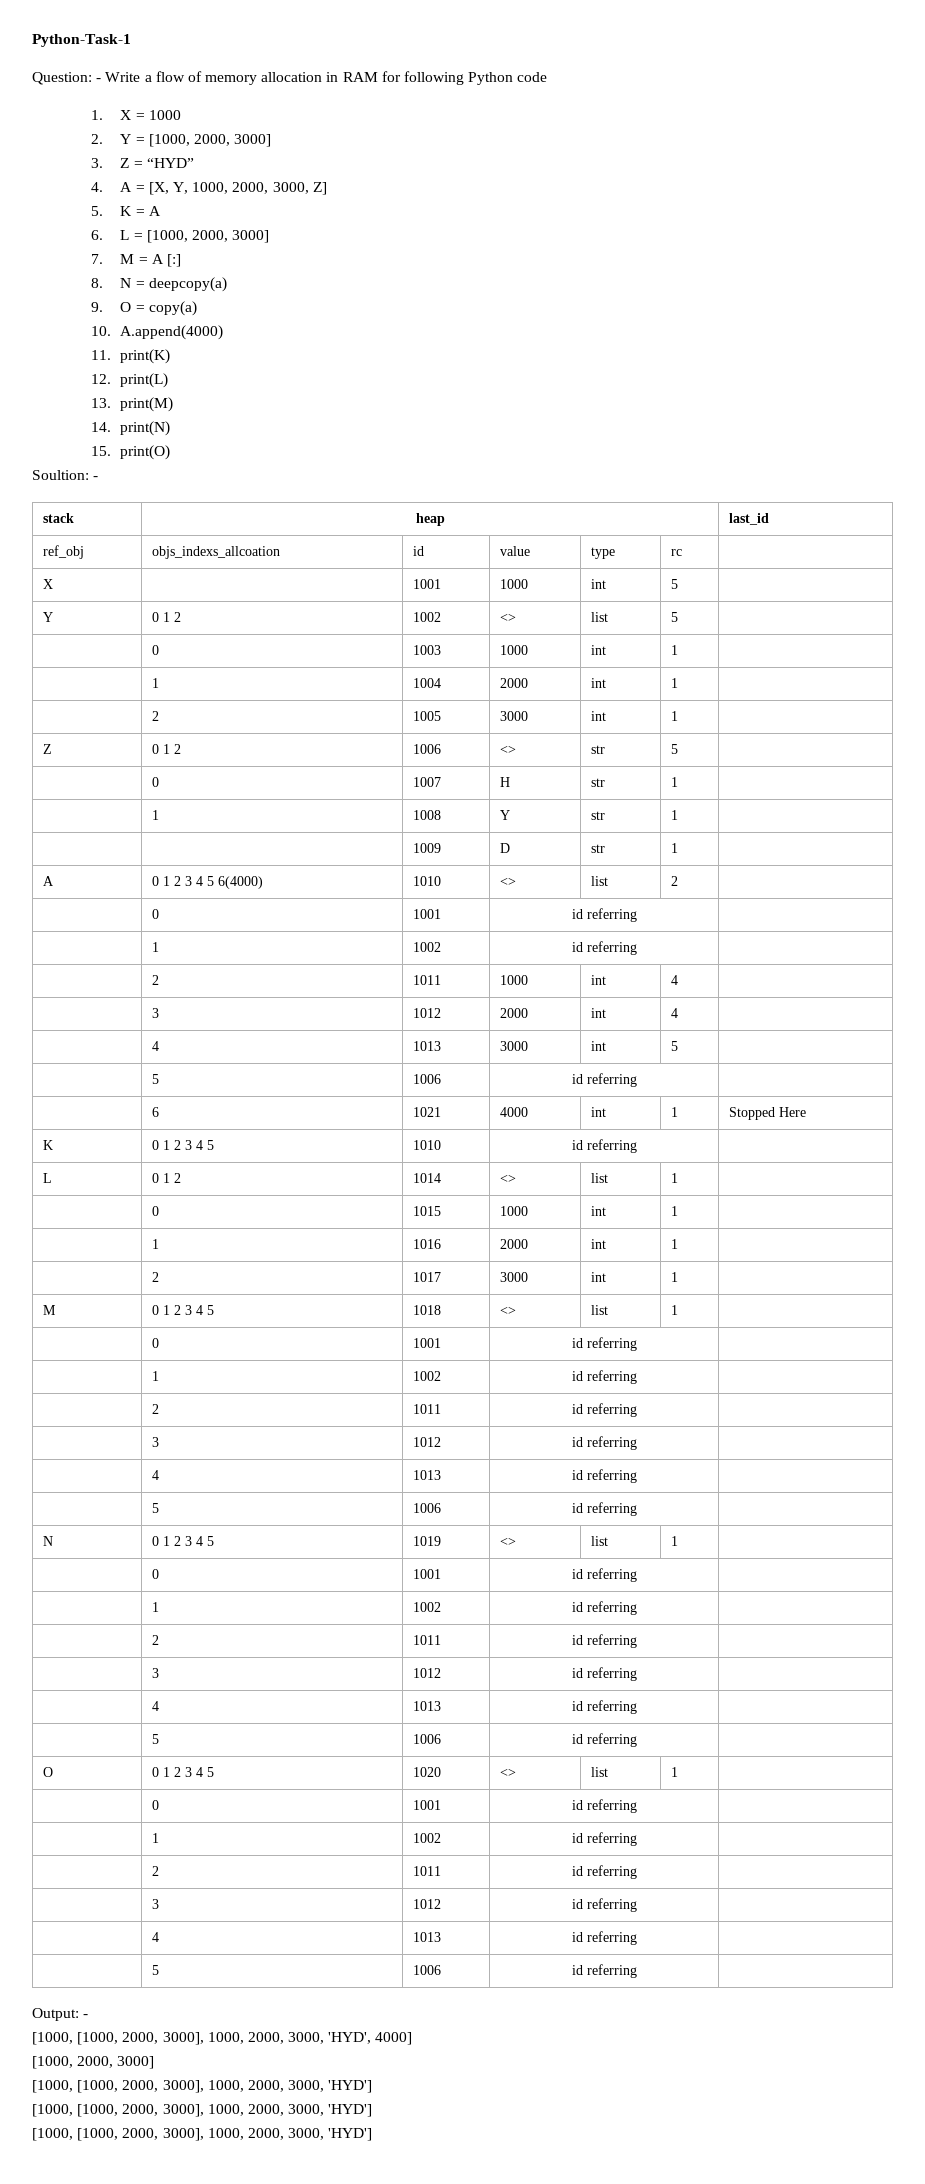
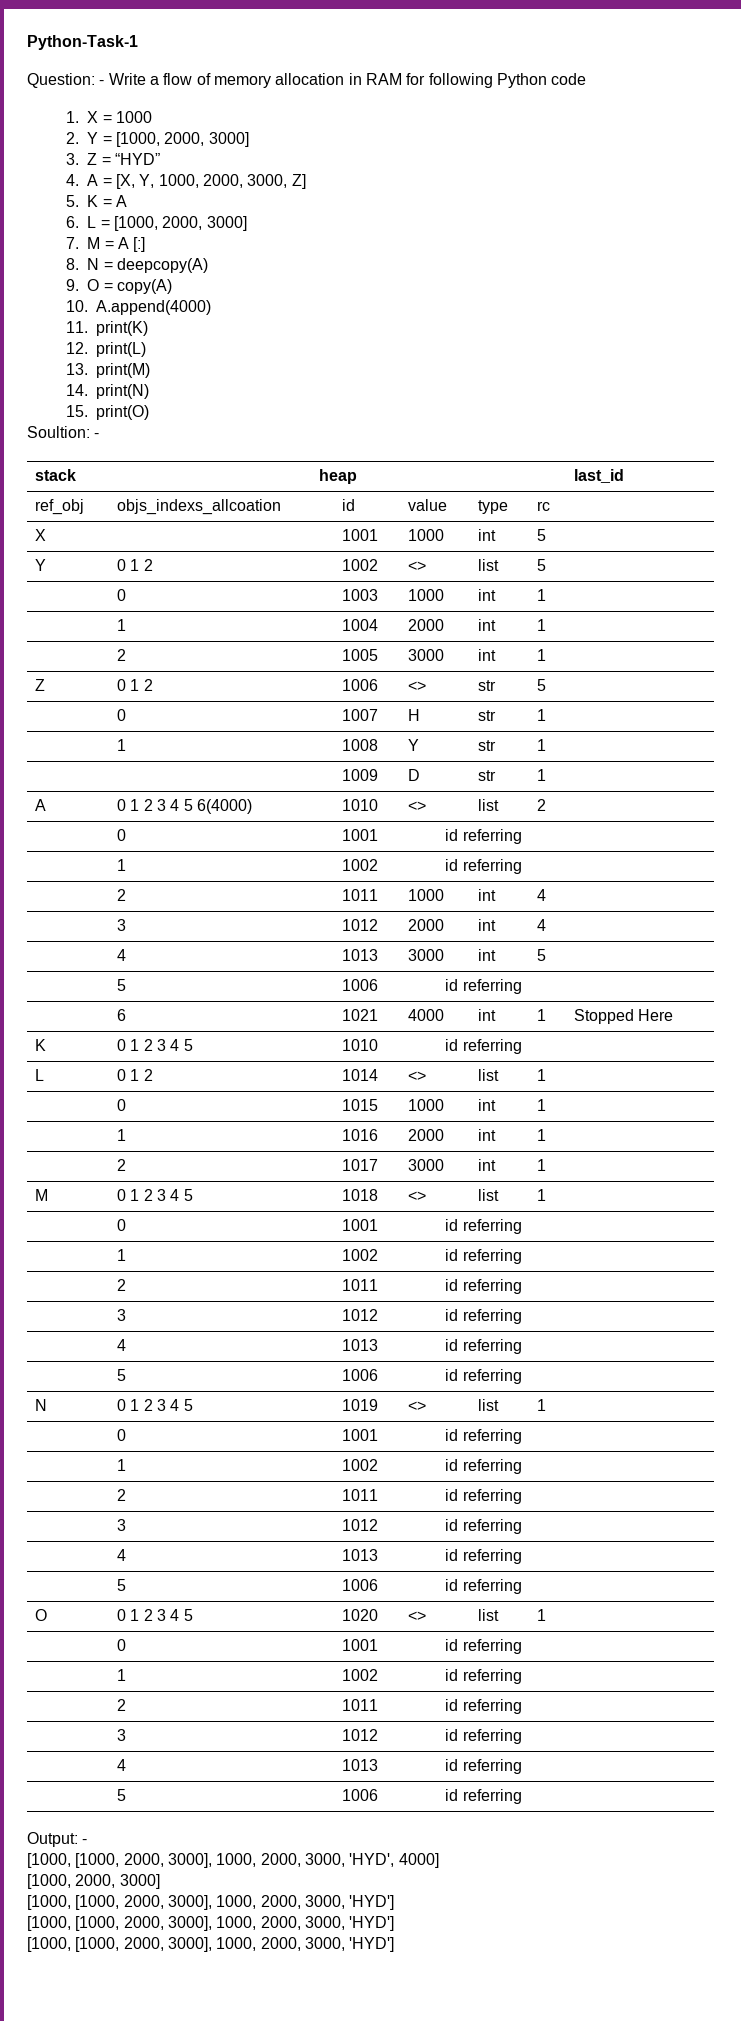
- 8. N = deepcopy(a)
+ 8. N = deepcopy(A)
- 9. O = copy(a)
+ 9. O = copy(A)

